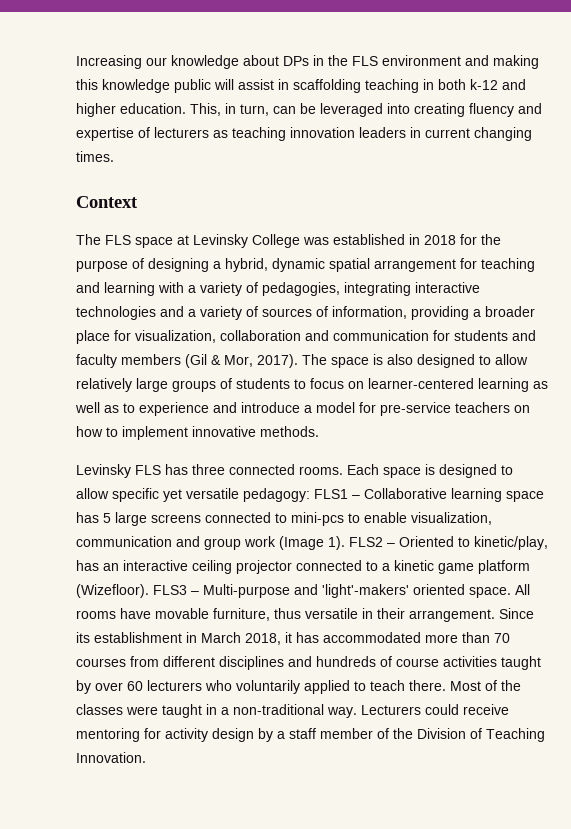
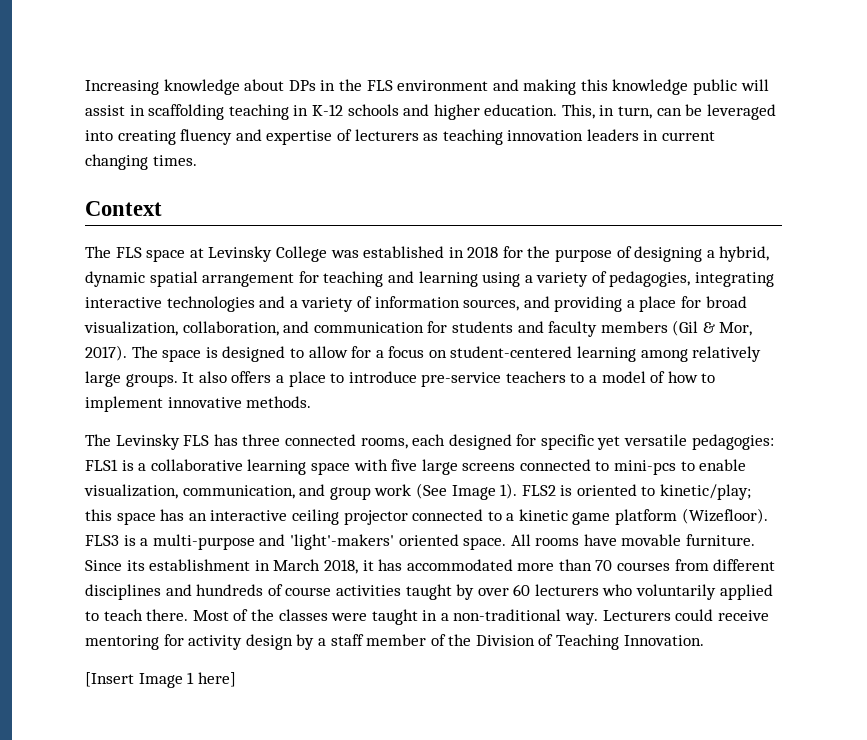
- Increasing our knowledge about DPs in the FLS environment and making this knowledge public will assist in scaffolding teaching in both k-12 and higher education.
+ Increasing knowledge about DPs in the FLS environment and making this knowledge public will assist in scaffolding teaching in K-12 schools and higher education.
- The FLS space at Levinsky College was established in 2018 for the purpose of designing a hybrid, dynamic spatial arrangement for teaching and learning with a variety of pedagogies, integrating interactive technologies and a variety of sources of information, providing a broader place for visualization, collaboration and communication for students and faculty members (Gil & Mor, 2017).
+ The FLS space at Levinsky College was established in 2018 for the purpose of designing a hybrid, dynamic spatial arrangement for teaching and learning using a variety of pedagogies, integrating interactive technologies and a variety of information sources, and providing a place for broad visualization, collaboration, and communication for students and faculty members (Gil & Mor, 2017).
- The space is also designed to allow relatively large groups of students to focus on learner-centered learning as well as to experience and introduce a model for pre-service teachers on how to implement innovative methods.
+ The space is designed to allow for a focus on student-centered learning among relatively large groups. It also offers a place to introduce pre-service teachers to a model of how to implement innovative methods.
- Levinsky FLS has three connected rooms. Each space is designed to allow specific yet versatile pedagogy: FLS1 – Collaborative learning space has 5 large screens connected to mini-pcs to enable visualization, communication and group work (Image 1). FLS2 – Oriented to kinetic/play, has an interactive ceiling projector connected to a kinetic game platform (Wizefloor).
+ The Levinsky FLS has three connected rooms, each designed for specific yet versatile pedagogies: FLS1 is a collaborative learning space with five large screens connected to mini-pcs to enable visualization, communication, and group work (See Image 1). FLS2 is oriented to kinetic/play; this space has an interactive ceiling projector connected to a kinetic game platform (Wizefloor).
- FLS3 – Multi-purpose and 'light'-makers' oriented space.
+ FLS3 is a multi-purpose and 'light'-makers' oriented space.
- All rooms have movable furniture, thus versatile in their arrangement.
+ All rooms have movable furniture.
+ [Insert Image 1 here]

